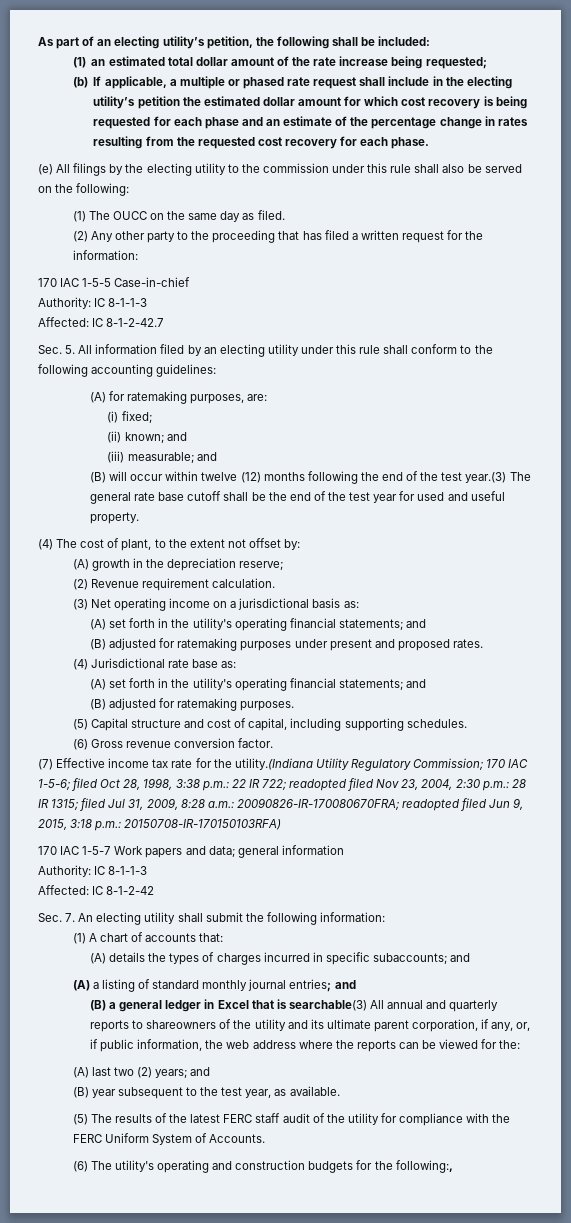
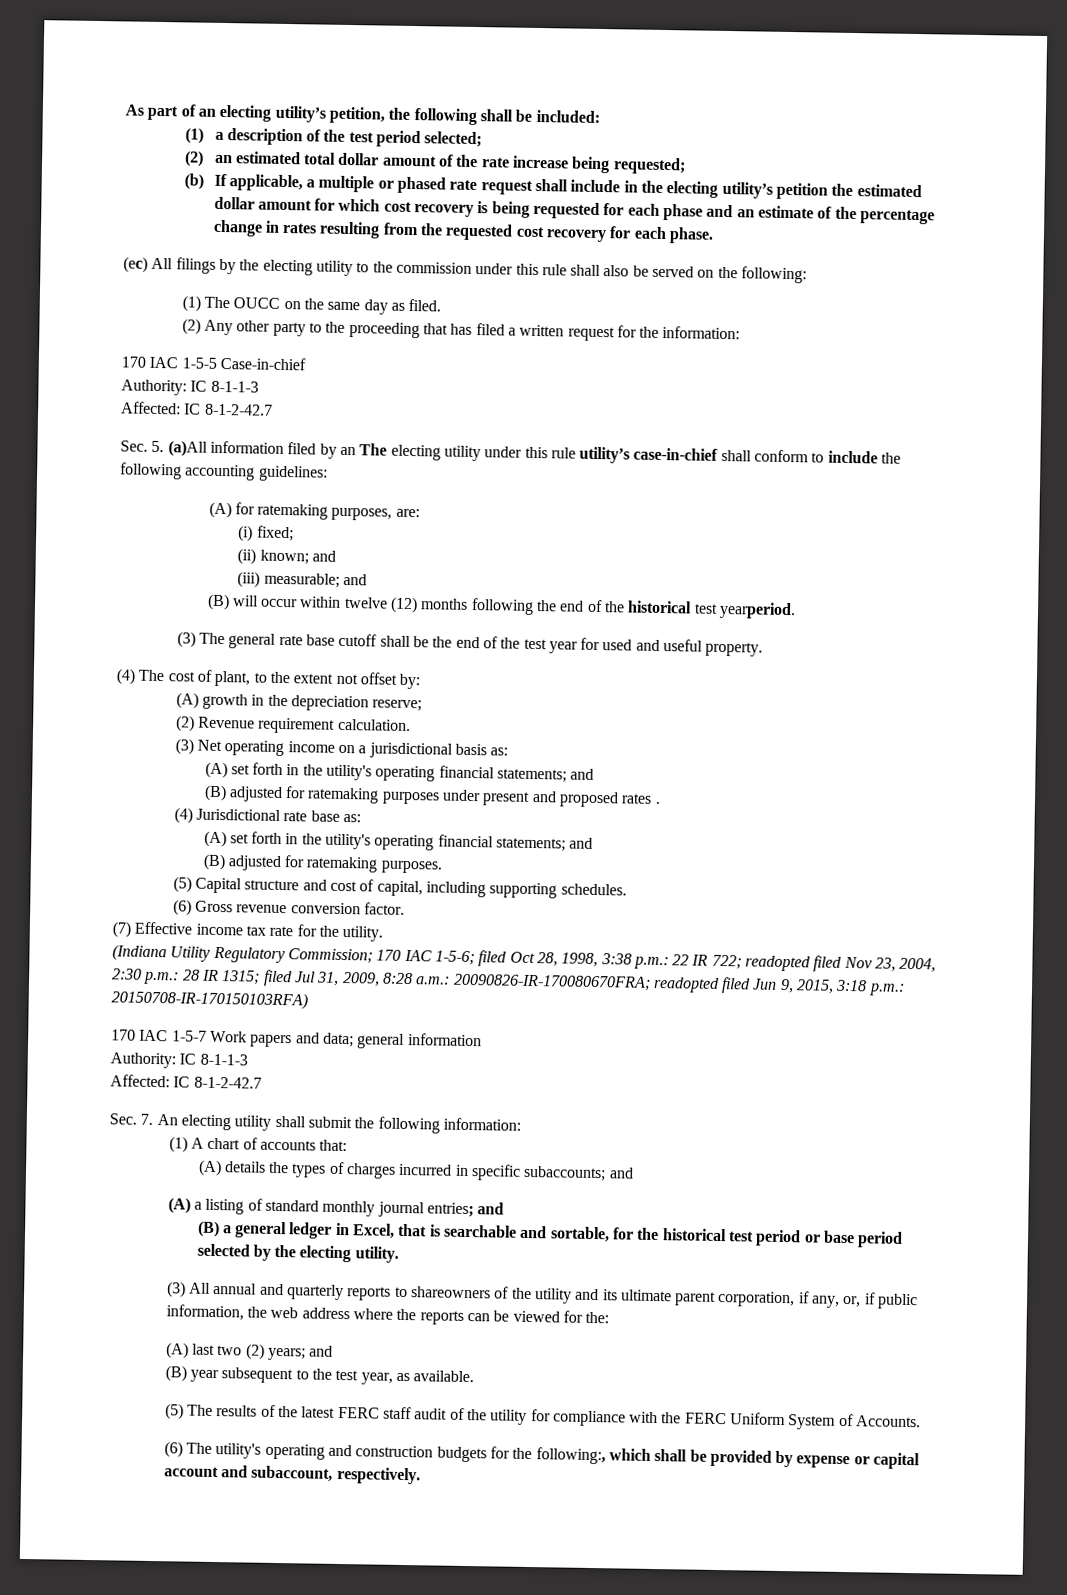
- (1) an estimated total dollar amount of the rate increase being requested;
+ (1) a description of the test period selected;
+ (2) an estimated total dollar amount of the rate increase being requested;
- (e) All filings by the electing utility to the commission under this rule shall also be served on the following:
+ (ec) All filings by the electing utility to the commission under this rule shall also be served on the following:
- Sec. 5. All information filed by an electing utility under this rule shall conform to the following accounting guidelines:
+ Sec. 5. (a)All information filed by an The electing utility under this rule utility’s case-in-chief shall conform to include the following accounting guidelines:
- (B) will occur within twelve (12) months following the end of the test year.(3) The general rate base cutoff shall be the end of the test year for used and useful property.
+ (B) will occur within twelve (12) months following the end of the historical test yearperiod.
+ (3) The general rate base cutoff shall be the end of the test year for used and useful property.
- (B) adjusted for ratemaking purposes under present and proposed rates.
+ (B) adjusted for ratemaking purposes under present and proposed rates .
- (7) Effective income tax rate for the utility.(Indiana Utility Regulatory Commission; 170 IAC 1-5-6; filed Oct 28, 1998, 3:38 p.m.: 22 IR 722; readopted filed Nov 23, 2004, 2:30 p.m.: 28 IR 1315; filed Jul 31, 2009, 8:28 a.m.: 20090826-IR-170080670FRA; readopted filed Jun 9, 2015, 3:18 p.m.: 20150708-IR-170150103RFA)
+ (7) Effective income tax rate for the utility.
+ (Indiana Utility Regulatory Commission; 170 IAC 1-5-6; filed Oct 28, 1998, 3:38 p.m.: 22 IR 722; readopted filed Nov 23, 2004, 2:30 p.m.: 28 IR 1315; filed Jul 31, 2009, 8:28 a.m.: 20090826-IR-170080670FRA; readopted filed Jun 9, 2015, 3:18 p.m.: 20150708-IR-170150103RFA)
  170 IAC 1-5-7 Work papers and data; general information
  Authority: IC 8-1-1-3
- Affected: IC 8-1-2-42
+ Affected: IC 8-1-2-42.7
- (B) a general ledger in Excel that is searchable(3) All annual and quarterly reports to shareowners of the utility and its ultimate parent corporation, if any, or, if public information, the web address where the reports can be viewed for the:
+ (B) a general ledger in Excel, that is searchable and sortable, for the historical test period or base period selected by the electing utility.
+ (3) All annual and quarterly reports to shareowners of the utility and its ultimate parent corporation, if any, or, if public information, the web address where the reports can be viewed for the:
- (6) The utility's operating and construction budgets for the following:,
+ (6) The utility's operating and construction budgets for the following:, which shall be provided by expense or capital account and subaccount, respectively.

